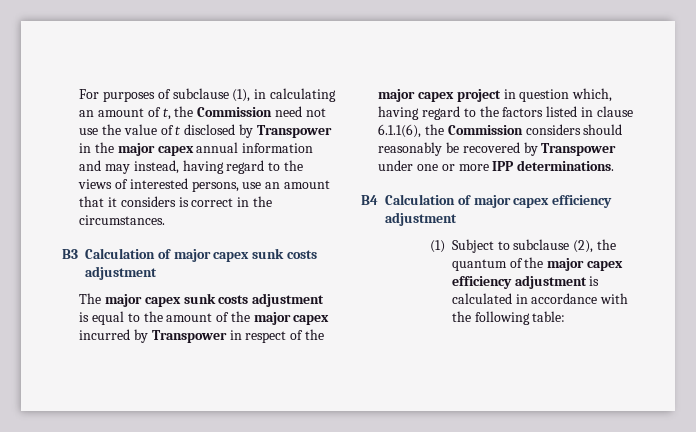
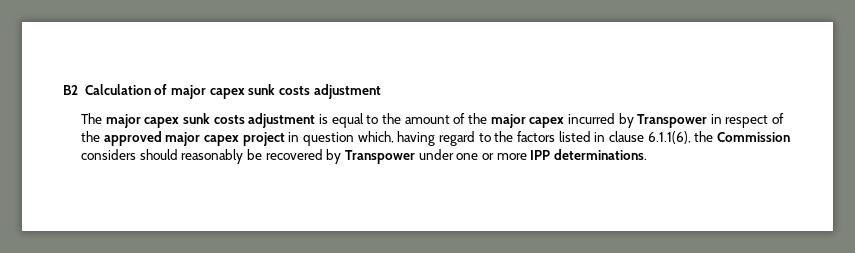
- For purposes of subclause (1), in calculating an amount of t, the Commission need not use the value of t disclosed by Transpower in the major capex annual information and may instead, having regard to the views of interested persons, use an amount that it considers is correct in the circumstances.
- B3 Calculation of major capex sunk costs adjustment
+ B2 Calculation of major capex sunk costs adjustment
- The major capex sunk costs adjustment is equal to the amount of the major capex incurred by Transpower in respect of the major capex project in question which, having regard to the factors listed in clause 6.1.1(6), the Commission considers should reasonably be recovered by Transpower under one or more IPP determinations.
+ The major capex sunk costs adjustment is equal to the amount of the major capex incurred by Transpower in respect of the approved major capex project in question which, having regard to the factors listed in clause 6.1.1(6), the Commission considers should reasonably be recovered by Transpower under one or more IPP determinations.
- B4 Calculation of major capex efficiency adjustment
- (1) Subject to subclause (2), the quantum of the major capex efficiency adjustment is calculated in accordance with the following table:

